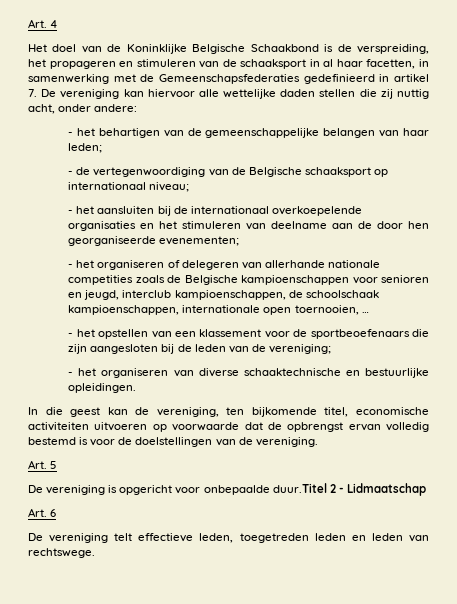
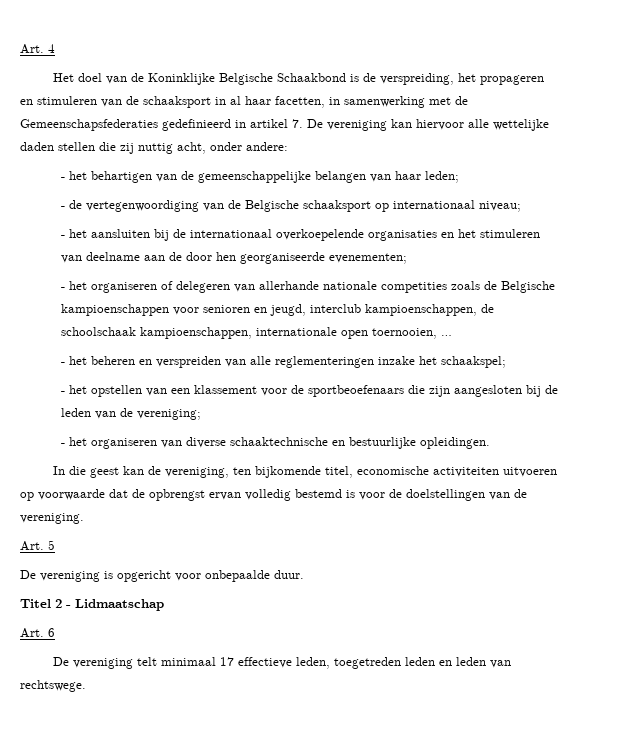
+ - het beheren en verspreiden van alle reglementeringen inzake het schaakspel;
- De vereniging is opgericht voor onbepaalde duur.Titel 2 - Lidmaatschap
+ De vereniging is opgericht voor onbepaalde duur.
+ Titel 2 - Lidmaatschap
- De vereniging telt effectieve leden, toegetreden leden en leden van rechtswege.
+ De vereniging telt minimaal 17 effectieve leden, toegetreden leden en leden van rechtswege.

